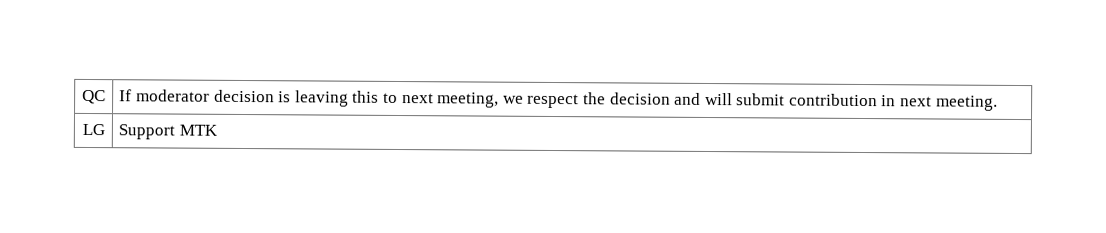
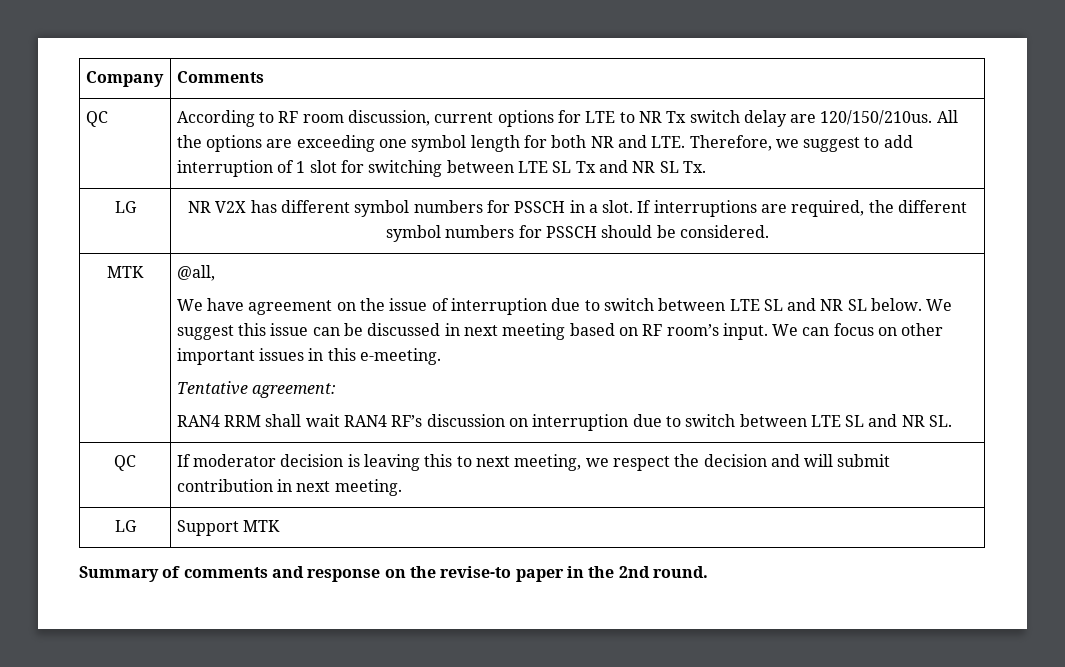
+ Company | Comments
+ QC | According to RF room discussion, current options for LTE to NR Tx switch delay are 120/150/210us. All the options are exceeding one symbol length for both NR and LTE. Therefore, we suggest to add interruption of 1 slot for switching between LTE SL Tx and NR SL Tx.
+ LG | NR V2X has different symbol numbers for PSSCH in a slot. If interruptions are required, the different symbol numbers for PSSCH should be considered.
+ MTK | @all,
+ We have agreement on the issue of interruption due to switch between LTE SL and NR SL below. We suggest this issue can be discussed in next meeting based on RF room’s input. We can focus on other important issues in this e-meeting.
+ Tentative agreement:
+ RAN4 RRM shall wait RAN4 RF’s discussion on interruption due to switch between LTE SL and NR SL.
+ Summary of comments and response on the revise-to paper in the 2nd round.

